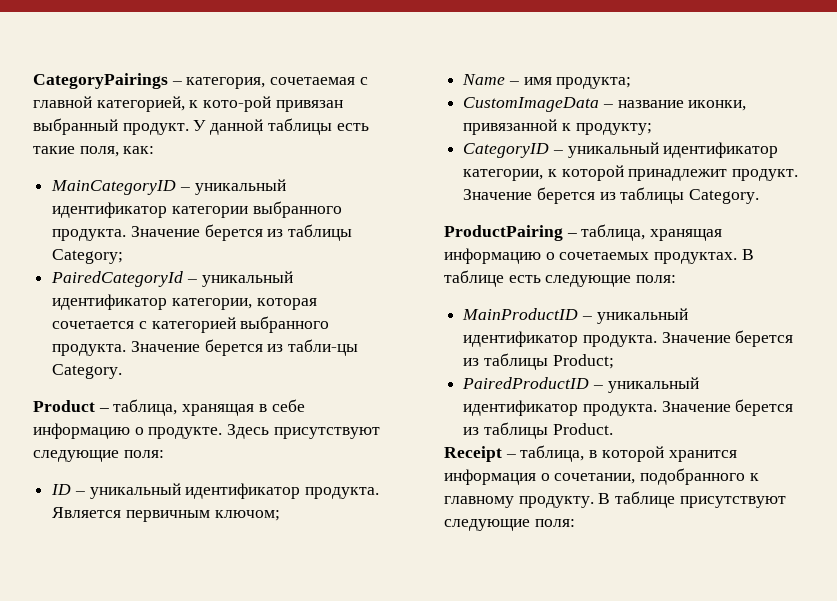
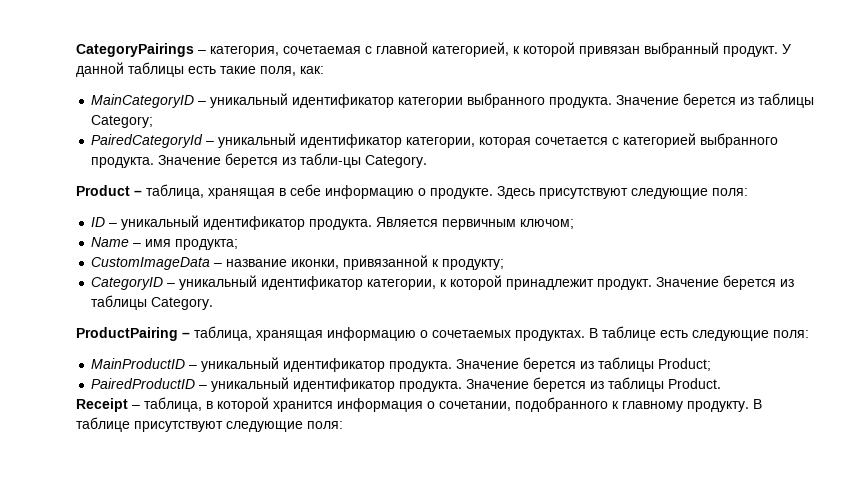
- CategoryPairings – категория, сочетаемая с главной категорией, к кото-рой привязан выбранный продукт.
+ CategoryPairings – категория, сочетаемая с главной категорией, к которой привязан выбранный продукт.

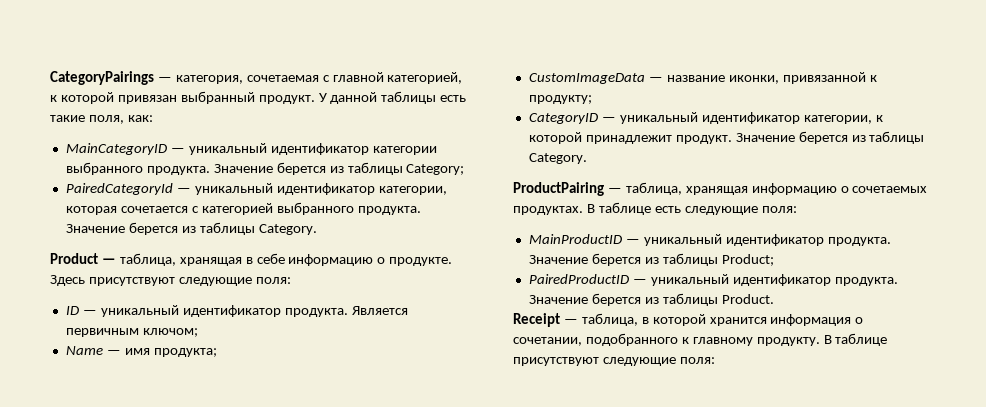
- CategoryPairings – категория, сочетаемая с главной категорией, к которой привязан выбранный продукт.
+ CategoryPairings — категория, сочетаемая с главной категорией, к которой привязан выбранный продукт.
- MainCategoryID – уникальный идентификатор категории выбранного продукта.
+ MainCategoryID — уникальный идентификатор категории выбранного продукта.
- PairedCategoryId – уникальный идентификатор категории, которая сочетается с категорией выбранного продукта. Значение берется из табли-цы Category.
+ PairedCategoryId — уникальный идентификатор категории, которая сочетается с категорией выбранного продукта. Значение берется из таблицы Category.
- Product – таблица, хранящая в себе информацию о продукте.
+ Product — таблица, хранящая в себе информацию о продукте.
- ID – уникальный идентификатор продукта.
+ ID — уникальный идентификатор продукта.
- Name – имя продукта;
+ Name — имя продукта;
- CustomImageData – название иконки, привязанной к продукту;
+ CustomImageData — название иконки, привязанной к продукту;
- CategoryID – уникальный идентификатор категории, к которой принадлежит продукт.
+ CategoryID — уникальный идентификатор категории, к которой принадлежит продукт.
- ProductPairing – таблица, хранящая информацию о сочетаемых продуктах.
+ ProductPairing — таблица, хранящая информацию о сочетаемых продуктах.
- MainProductID – уникальный идентификатор продукта.
+ MainProductID — уникальный идентификатор продукта.
- PairedProductID – уникальный идентификатор продукта.
+ PairedProductID — уникальный идентификатор продукта.
- Receipt – таблица, в которой хранится информация о сочетании, подобранного к главному продукту.
+ Receipt — таблица, в которой хранится информация о сочетании, подобранного к главному продукту.

